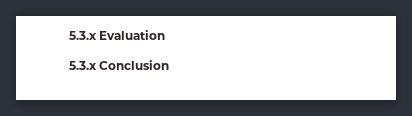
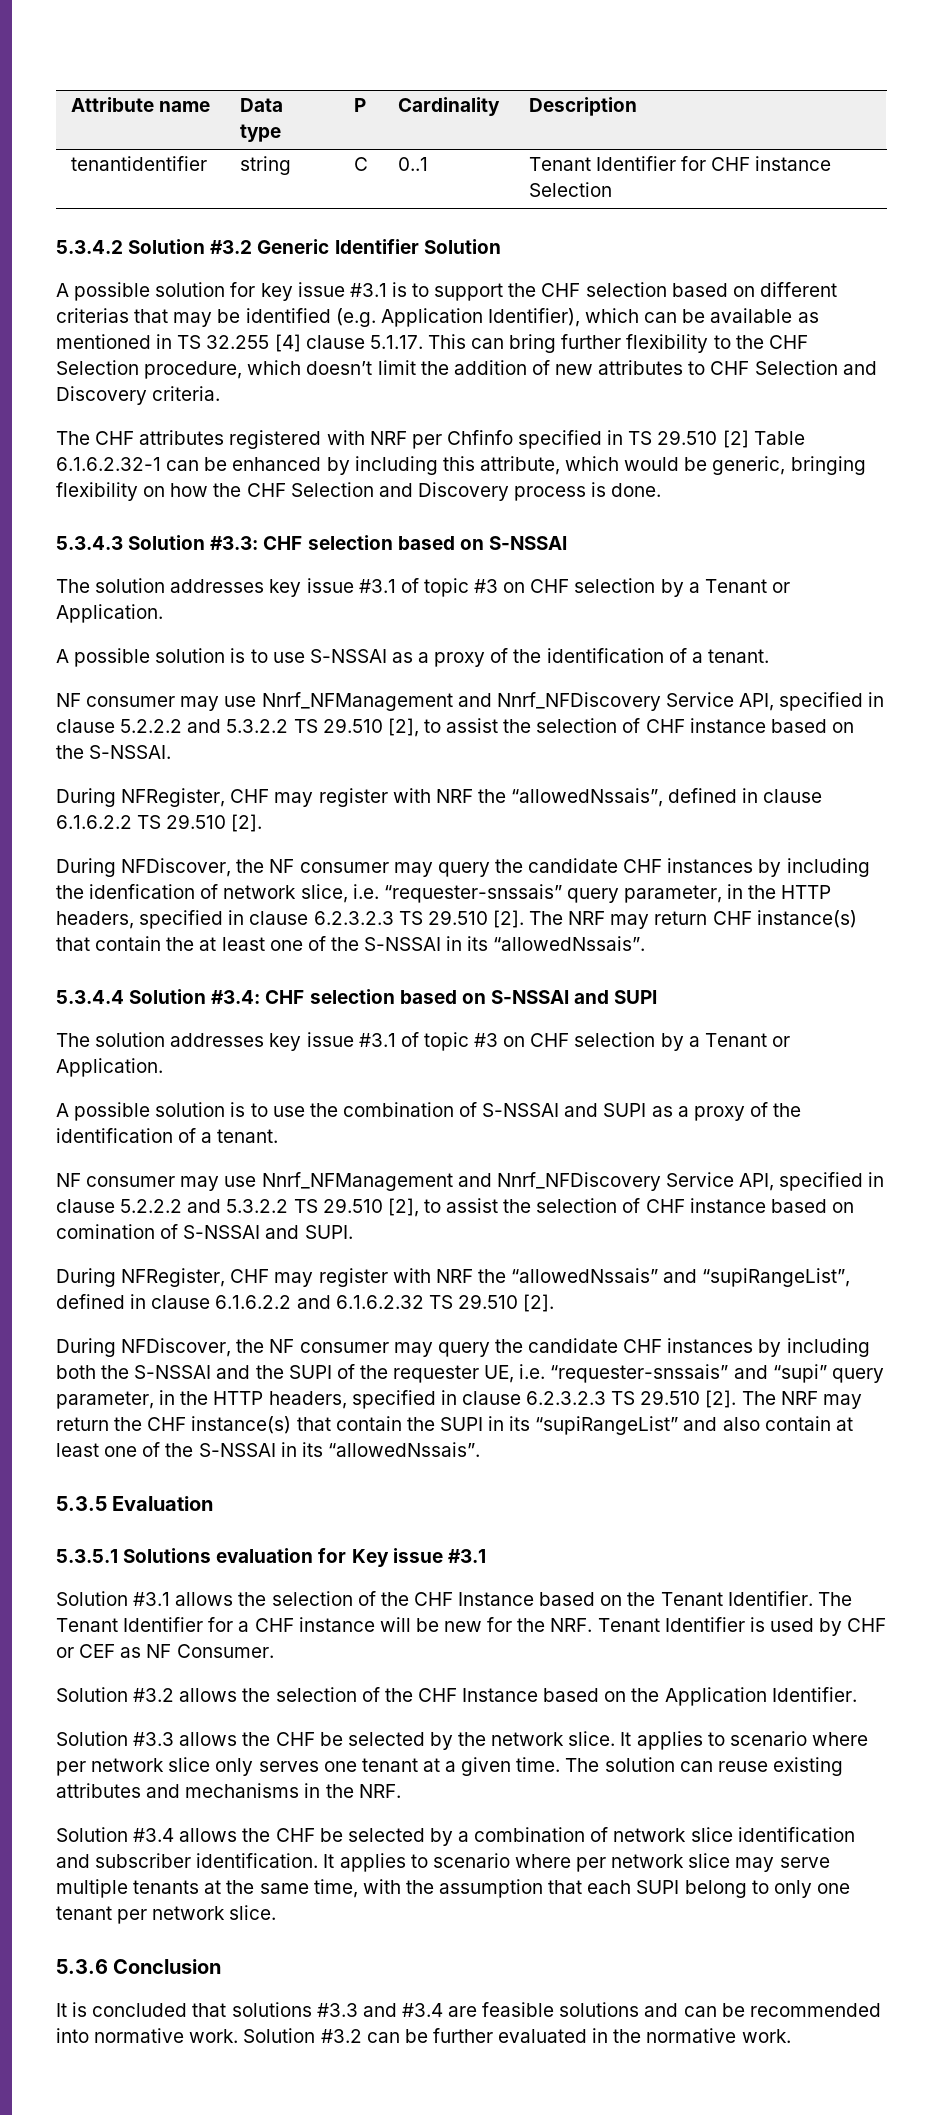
- 5.3.x Evaluation
- 5.3.x Conclusion
+ Attribute name | Data type | P | Cardinality | Description
+ tenantidentifier | string | C | 0..1 | Tenant Identifier for CHF instance Selection
+ 5.3.4.2 Solution #3.2 Generic Identifier Solution
+ A possible solution for key issue #3.1 is to support the CHF selection based on different criterias that may be identified (e.g. Application Identifier), which can be available as mentioned in TS 32.255 [4] clause 5.1.17. This can bring further flexibility to the CHF Selection procedure, which doesn’t limit the addition of new attributes to CHF Selection and Discovery criteria.
+ The CHF attributes registered with NRF per Chfinfo specified in TS 29.510 [2] Table 6.1.6.2.32-1 can be enhanced by including this attribute, which would be generic, bringing flexibility on how the CHF Selection and Discovery process is done.
+ 5.3.4.3 Solution #3.3: CHF selection based on S-NSSAI
+ The solution addresses key issue #3.1 of topic #3 on CHF selection by a Tenant or Application.
+ A possible solution is to use S-NSSAI as a proxy of the identification of a tenant.
+ NF consumer may use Nnrf_NFManagement and Nnrf_NFDiscovery Service API, specified in clause 5.2.2.2 and 5.3.2.2 TS 29.510 [2], to assist the selection of CHF instance based on the S-NSSAI.
+ During NFRegister, CHF may register with NRF the “allowedNssais”, defined in clause 6.1.6.2.2 TS 29.510 [2].
+ During NFDiscover, the NF consumer may query the candidate CHF instances by including the idenfication of network slice, i.e. “requester-snssais” query parameter, in the HTTP headers, specified in clause 6.2.3.2.3 TS 29.510 [2]. The NRF may return CHF instance(s) that contain the at least one of the S-NSSAI in its “allowedNssais”.
+ 5.3.4.4 Solution #3.4: CHF selection based on S-NSSAI and SUPI
+ The solution addresses key issue #3.1 of topic #3 on CHF selection by a Tenant or Application.
+ A possible solution is to use the combination of S-NSSAI and SUPI as a proxy of the identification of a tenant.
+ NF consumer may use Nnrf_NFManagement and Nnrf_NFDiscovery Service API, specified in clause 5.2.2.2 and 5.3.2.2 TS 29.510 [2], to assist the selection of CHF instance based on comination of S-NSSAI and SUPI.
+ During NFRegister, CHF may register with NRF the “allowedNssais” and “supiRangeList”, defined in clause 6.1.6.2.2 and 6.1.6.2.32 TS 29.510 [2].
+ During NFDiscover, the NF consumer may query the candidate CHF instances by including both the S-NSSAI and the SUPI of the requester UE, i.e. “requester-snssais” and “supi” query parameter, in the HTTP headers, specified in clause 6.2.3.2.3 TS 29.510 [2]. The NRF may return the CHF instance(s) that contain the SUPI in its “supiRangeList” and also contain at least one of the S-NSSAI in its “allowedNssais”.
+ 5.3.5 Evaluation
+ 5.3.5.1 Solutions evaluation for Key issue #3.1
+ Solution #3.1 allows the selection of the CHF Instance based on the Tenant Identifier. The Tenant Identifier for a CHF instance will be new for the NRF. Tenant Identifier is used by CHF or CEF as NF Consumer.
+ Solution #3.2 allows the selection of the CHF Instance based on the Application Identifier.
+ Solution #3.3 allows the CHF be selected by the network slice. It applies to scenario where per network slice only serves one tenant at a given time. The solution can reuse existing attributes and mechanisms in the NRF.
+ Solution #3.4 allows the CHF be selected by a combination of network slice identification and subscriber identification. It applies to scenario where per network slice may serve multiple tenants at the same time, with the assumption that each SUPI belong to only one tenant per network slice.
+ 5.3.6 Conclusion
+ It is concluded that solutions #3.3 and #3.4 are feasible solutions and can be recommended into normative work. Solution #3.2 can be further evaluated in the normative work.

